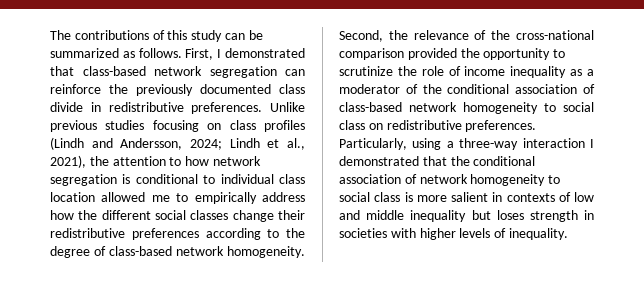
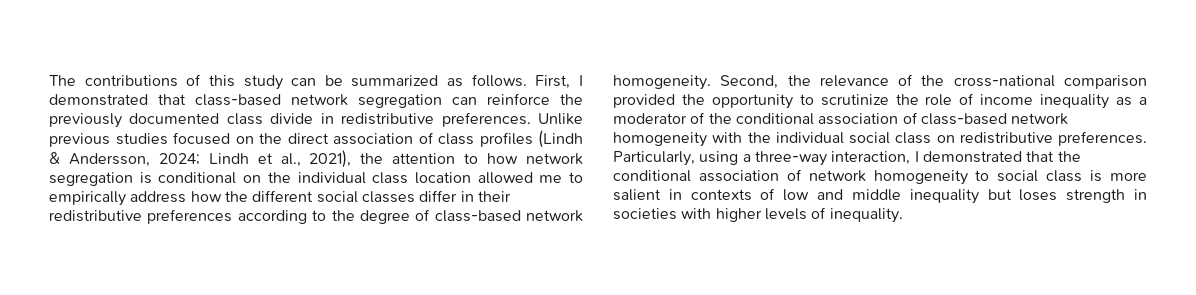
- Unlike previous studies focusing on class profiles (Lindh and Andersson, 2024; Lindh et al., 2021), the attention to how network segregation is conditional to individual class location allowed me to empirically address how the different social classes change their redistributive preferences according to the degree of class-based network homogeneity.
+ Unlike previous studies focused on the direct association of class profiles (Lindh & Andersson, 2024; Lindh et al., 2021), the attention to how network segregation is conditional on the individual class location allowed me to empirically address how the different social classes differ in their redistributive preferences according to the degree of class-based network homogeneity.
- Second, the relevance of the cross-national comparison provided the opportunity to scrutinize the role of income inequality as a moderator of the conditional association of class-based network homogeneity to social class on redistributive preferences.
+ Second, the relevance of the cross-national comparison provided the opportunity to scrutinize the role of income inequality as a moderator of the conditional association of class-based network homogeneity with the individual social class on redistributive preferences.
- Particularly, using a three-way interaction I demonstrated that the conditional association of network homogeneity to social class is more salient in contexts of low and middle inequality but loses strength in societies with higher levels of inequality.
+ Particularly, using a three-way interaction, I demonstrated that the conditional association of network homogeneity to social class is more salient in contexts of low and middle inequality but loses strength in societies with higher levels of inequality.

